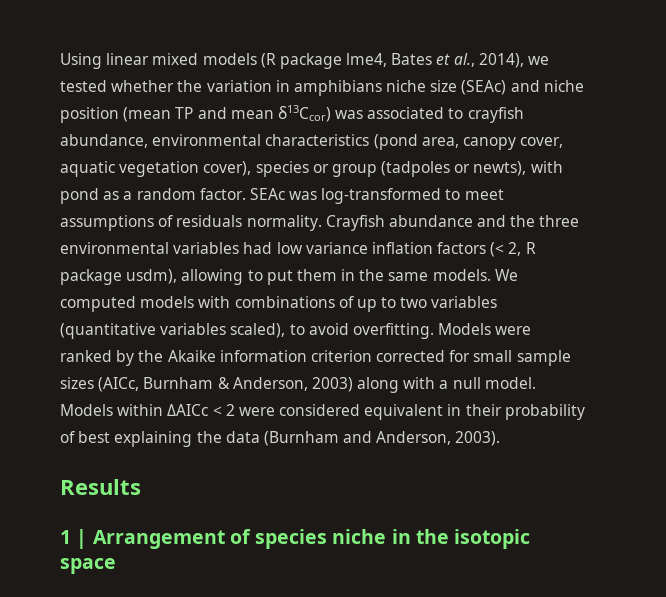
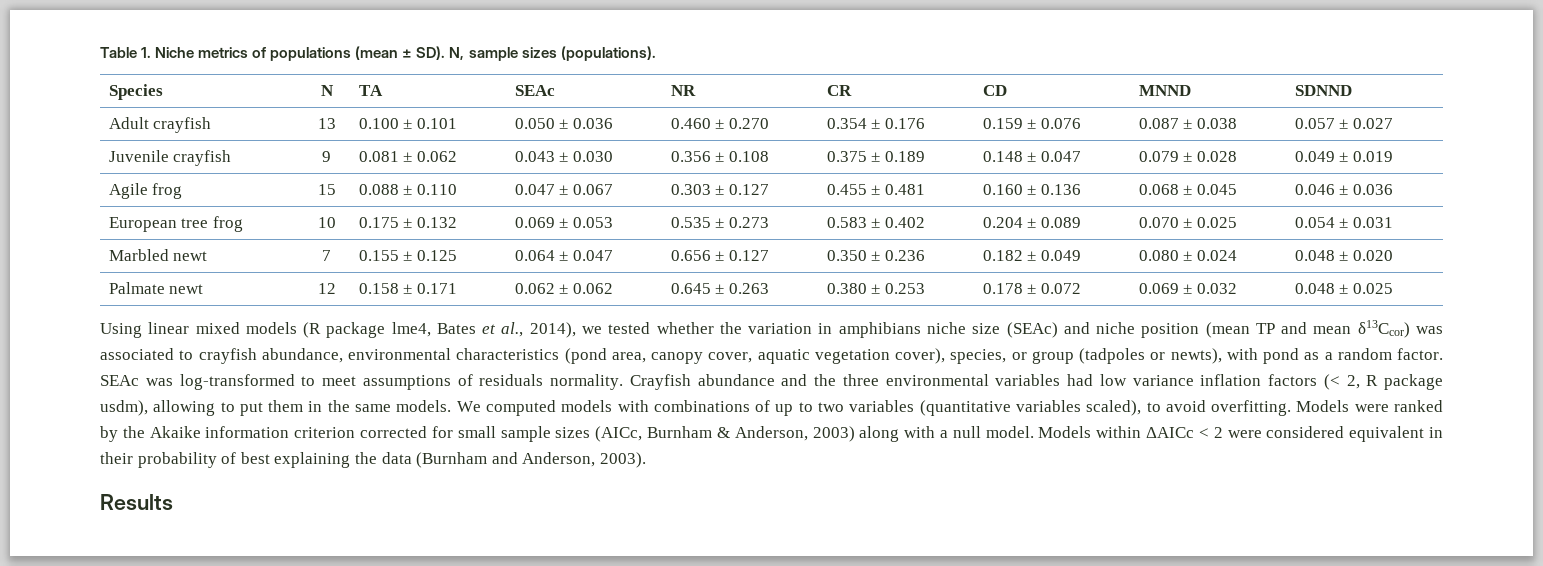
+ Table 1. Niche metrics of populations (mean ± SD). N, sample sizes (populations).
+ Species | N | TA | SEAc | NR | CR | CD | MNND | SDNND
+ Adult crayfish | 13 | 0.100 ± 0.101 | 0.050 ± 0.036 | 0.460 ± 0.270 | 0.354 ± 0.176 | 0.159 ± 0.076 | 0.087 ± 0.038 | 0.057 ± 0.027
+ Juvenile crayfish | 9 | 0.081 ± 0.062 | 0.043 ± 0.030 | 0.356 ± 0.108 | 0.375 ± 0.189 | 0.148 ± 0.047 | 0.079 ± 0.028 | 0.049 ± 0.019
+ Agile frog | 15 | 0.088 ± 0.110 | 0.047 ± 0.067 | 0.303 ± 0.127 | 0.455 ± 0.481 | 0.160 ± 0.136 | 0.068 ± 0.045 | 0.046 ± 0.036
+ European tree frog | 10 | 0.175 ± 0.132 | 0.069 ± 0.053 | 0.535 ± 0.273 | 0.583 ± 0.402 | 0.204 ± 0.089 | 0.070 ± 0.025 | 0.054 ± 0.031
+ Marbled newt | 7 | 0.155 ± 0.125 | 0.064 ± 0.047 | 0.656 ± 0.127 | 0.350 ± 0.236 | 0.182 ± 0.049 | 0.080 ± 0.024 | 0.048 ± 0.020
+ Palmate newt | 12 | 0.158 ± 0.171 | 0.062 ± 0.062 | 0.645 ± 0.263 | 0.380 ± 0.253 | 0.178 ± 0.072 | 0.069 ± 0.032 | 0.048 ± 0.025
- Using linear mixed models (R package lme4, Bates et al., 2014), we tested whether the variation in amphibians niche size (SEAc) and niche position (mean TP and mean δ13Ccor) was associated to crayfish abundance, environmental characteristics (pond area, canopy cover, aquatic vegetation cover), species or group (tadpoles or newts), with pond as a random factor.
+ Using linear mixed models (R package lme4, Bates et al., 2014), we tested whether the variation in amphibians niche size (SEAc) and niche position (mean TP and mean δ13Ccor) was associated to crayfish abundance, environmental characteristics (pond area, canopy cover, aquatic vegetation cover), species, or group (tadpoles or newts), with pond as a random factor.
- 1 | Arrangement of species niche in the isotopic space

